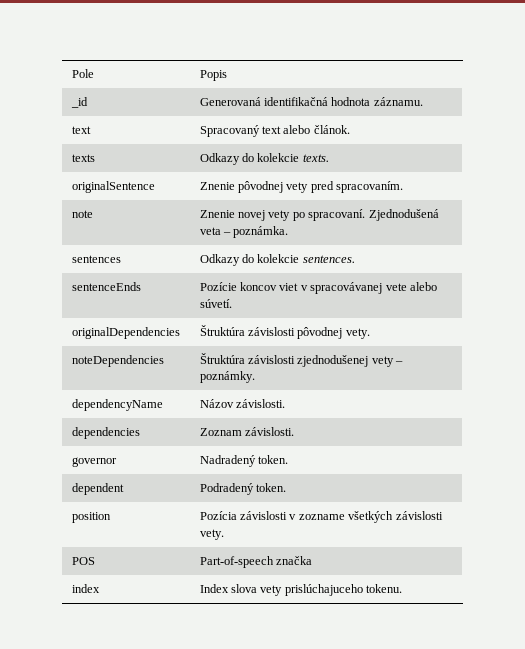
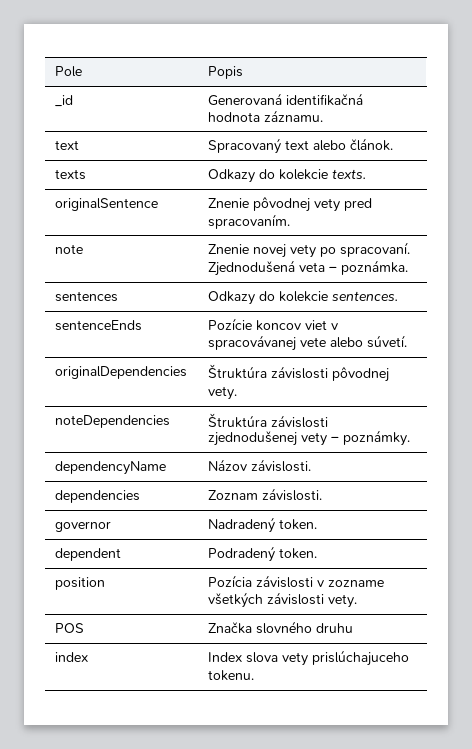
- POS | Part-of-speech značka
+ POS | Značka slovného druhu

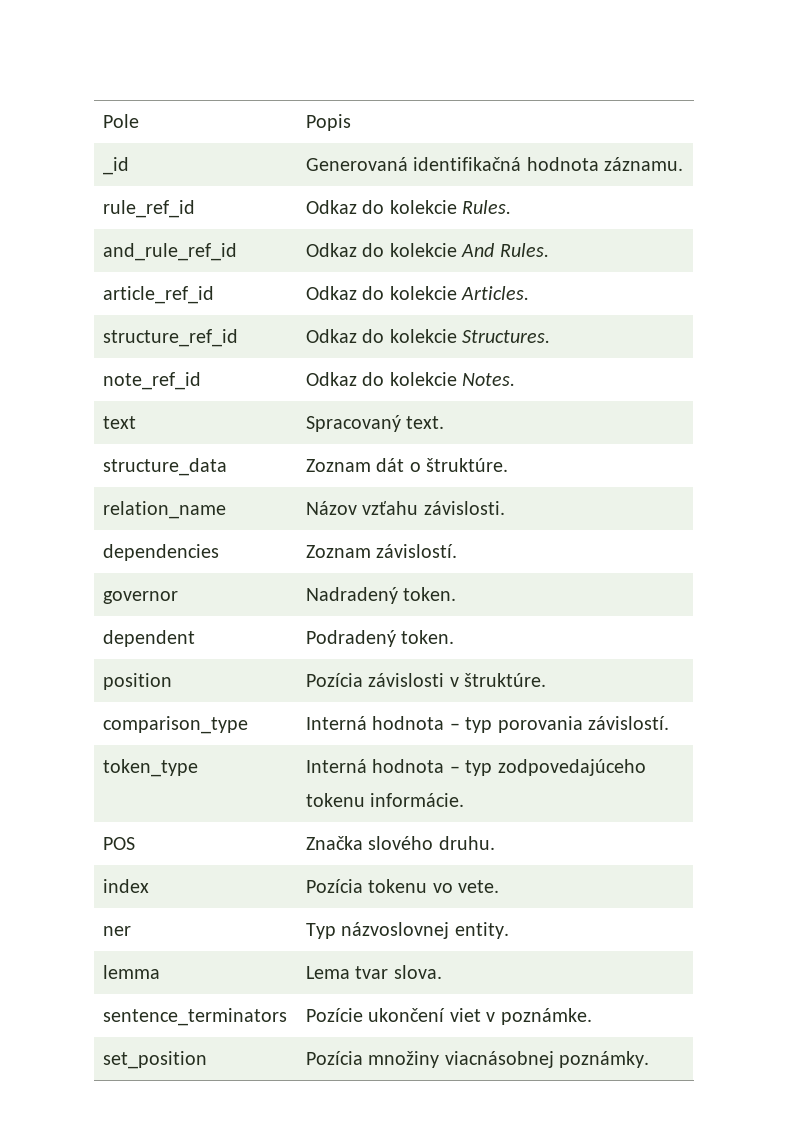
- text | Spracovaný text alebo článok.
- texts | Odkazy do kolekcie texts.
- originalSentence | Znenie pôvodnej vety pred spracovaním.
- note | Znenie novej vety po spracovaní. Zjednodušená veta – poznámka.
- sentences | Odkazy do kolekcie sentences.
- sentenceEnds | Pozície koncov viet v spracovávanej vete alebo súvetí.
- originalDependencies | Štruktúra závislosti pôvodnej vety.
- noteDependencies | Štruktúra závislosti zjednodušenej vety – poznámky.
- dependencyName | Názov závislosti.
+ rule_ref_id | Odkaz do kolekcie Rules.
+ and_rule_ref_id | Odkaz do kolekcie And Rules.
+ article_ref_id | Odkaz do kolekcie Articles.
+ structure_ref_id | Odkaz do kolekcie Structures.
+ note_ref_id | Odkaz do kolekcie Notes.
+ text | Spracovaný text.
+ structure_data | Zoznam dát o štruktúre.
+ relation_name | Názov vzťahu závislosti.
- dependencies | Zoznam závislosti.
+ dependencies | Zoznam závislostí.
- position | Pozícia závislosti v zozname všetkých závislosti vety.
+ position | Pozícia závislosti v štruktúre.
+ comparison_type | Interná hodnota – typ porovania závislostí.
+ token_type | Interná hodnota – typ zodpovedajúceho tokenu informácie.
- POS | Značka slovného druhu
+ POS | Značka slového druhu.
- index | Index slova vety prislúchajuceho tokenu.
+ index | Pozícia tokenu vo vete.
+ ner | Typ názvoslovnej entity.
+ lemma | Lema tvar slova.
+ sentence_terminators | Pozície ukončení viet v poznámke.
+ set_position | Pozícia množiny viacnásobnej poznámky.

